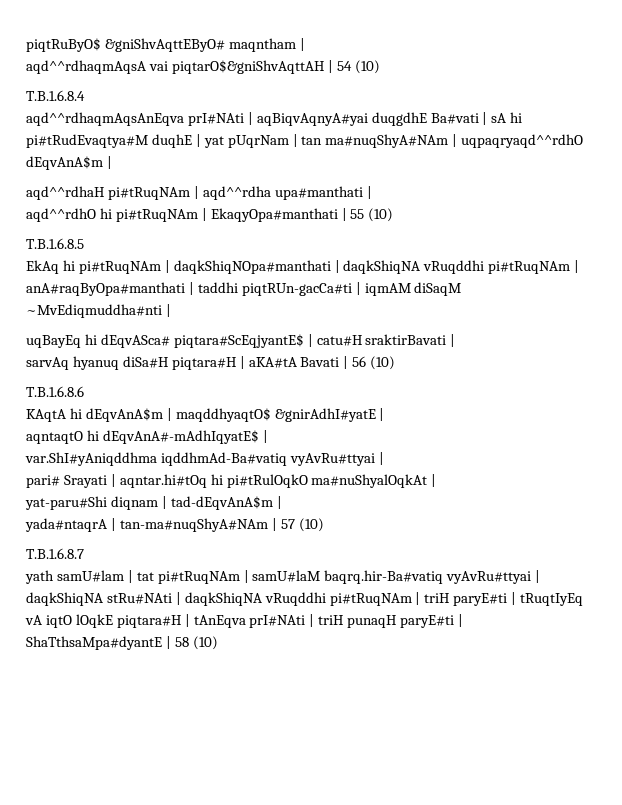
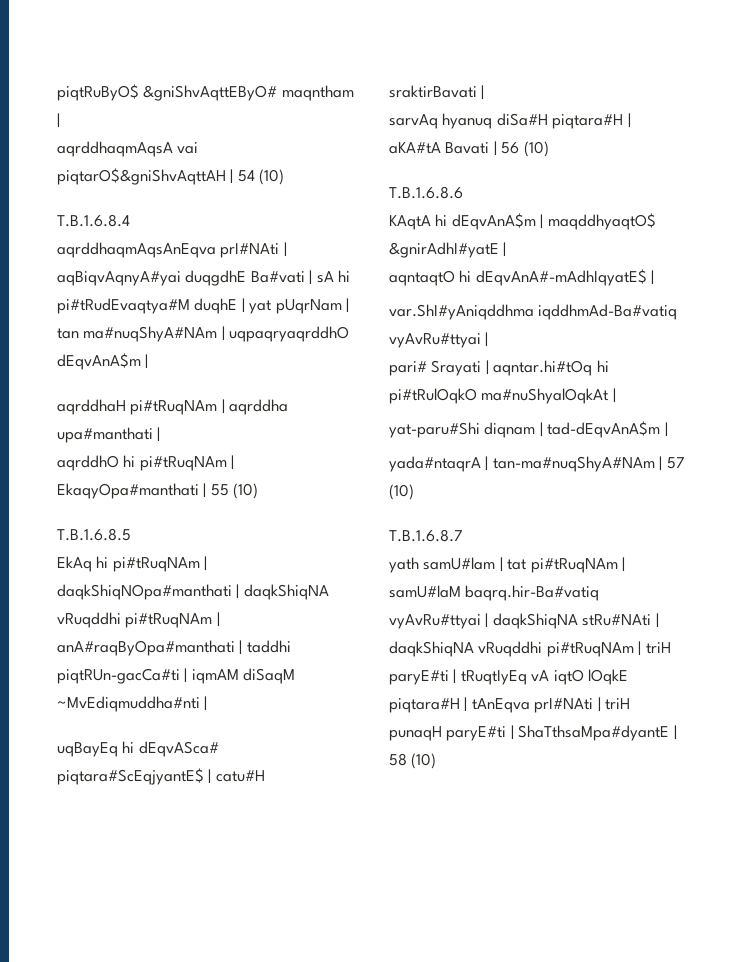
- aqd^^rdhaqmAqsA vai piqtarO$&gniShvAqttAH | 54 (10)
+ aqrddhaqmAqsA vai piqtarO$&gniShvAqttAH | 54 (10)
- aqd^^rdhaqmAqsAnEqva prI#NAti | aqBiqvAqnyA#yai duqgdhE Ba#vati | sA hi pi#tRudEvaqtya#M duqhE | yat pUqrNam | tan ma#nuqShyA#NAm | uqpaqryaqd^^rdhO dEqvAnA$m |
+ aqrddhaqmAqsAnEqva prI#NAti | aqBiqvAqnyA#yai duqgdhE Ba#vati | sA hi pi#tRudEvaqtya#M duqhE | yat pUqrNam | tan ma#nuqShyA#NAm | uqpaqryaqrddhO dEqvAnA$m |
- aqd^^rdhaH pi#tRuqNAm | aqd^^rdha upa#manthati |
+ aqrddhaH pi#tRuqNAm | aqrddha upa#manthati |
- aqd^^rdhO hi pi#tRuqNAm | EkaqyOpa#manthati | 55 (10)
+ aqrddhO hi pi#tRuqNAm | EkaqyOpa#manthati | 55 (10)

